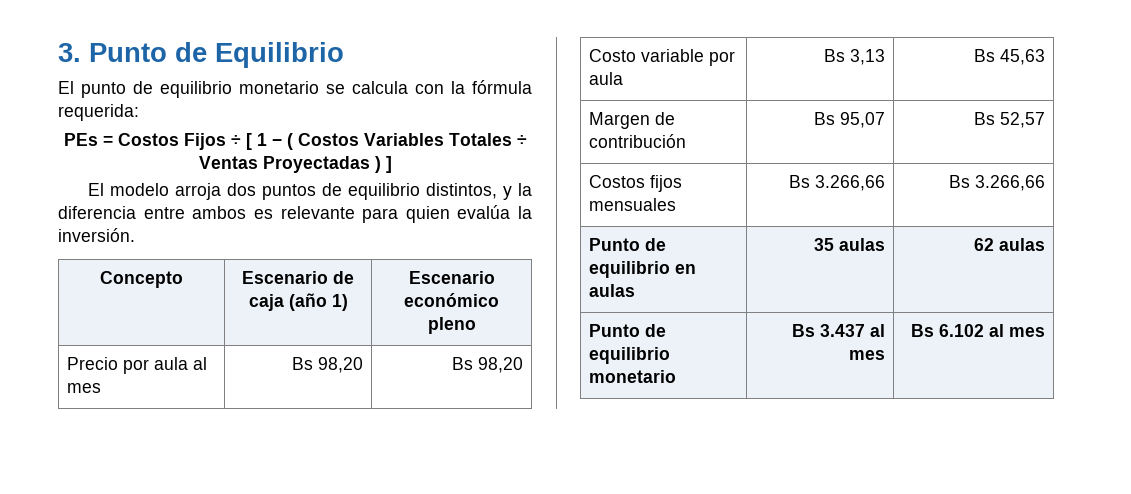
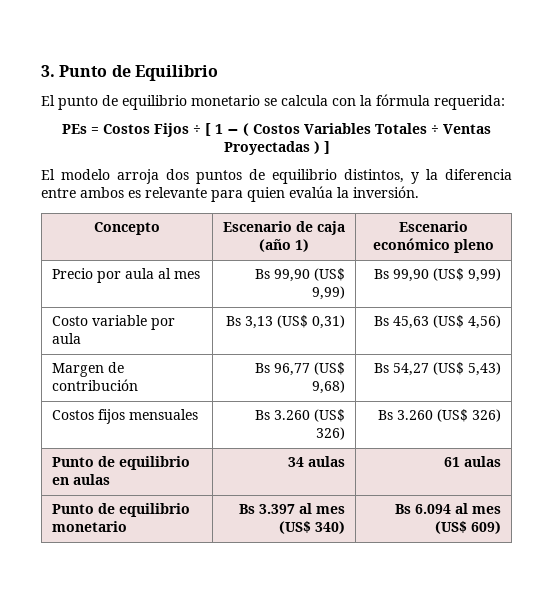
- Precio por aula al mes | Bs 98,20 | Bs 98,20
+ Precio por aula al mes | Bs 99,90 (US$ 9,99) | Bs 99,90 (US$ 9,99)
- Costo variable por aula | Bs 3,13 | Bs 45,63
+ Costo variable por aula | Bs 3,13 (US$ 0,31) | Bs 45,63 (US$ 4,56)
- Margen de contribución | Bs 95,07 | Bs 52,57
- Costos fijos mensuales | Bs 3.266,66 | Bs 3.266,66
+ Margen de contribución | Bs 96,77 (US$ 9,68) | Bs 54,27 (US$ 5,43)
+ Costos fijos mensuales | Bs 3.260 (US$ 326) | Bs 3.260 (US$ 326)
- Punto de equilibrio en aulas | 35 aulas | 62 aulas
+ Punto de equilibrio en aulas | 34 aulas | 61 aulas
- Punto de equilibrio monetario | Bs 3.437 al mes | Bs 6.102 al mes
+ Punto de equilibrio monetario | Bs 3.397 al mes (US$ 340) | Bs 6.094 al mes (US$ 609)

